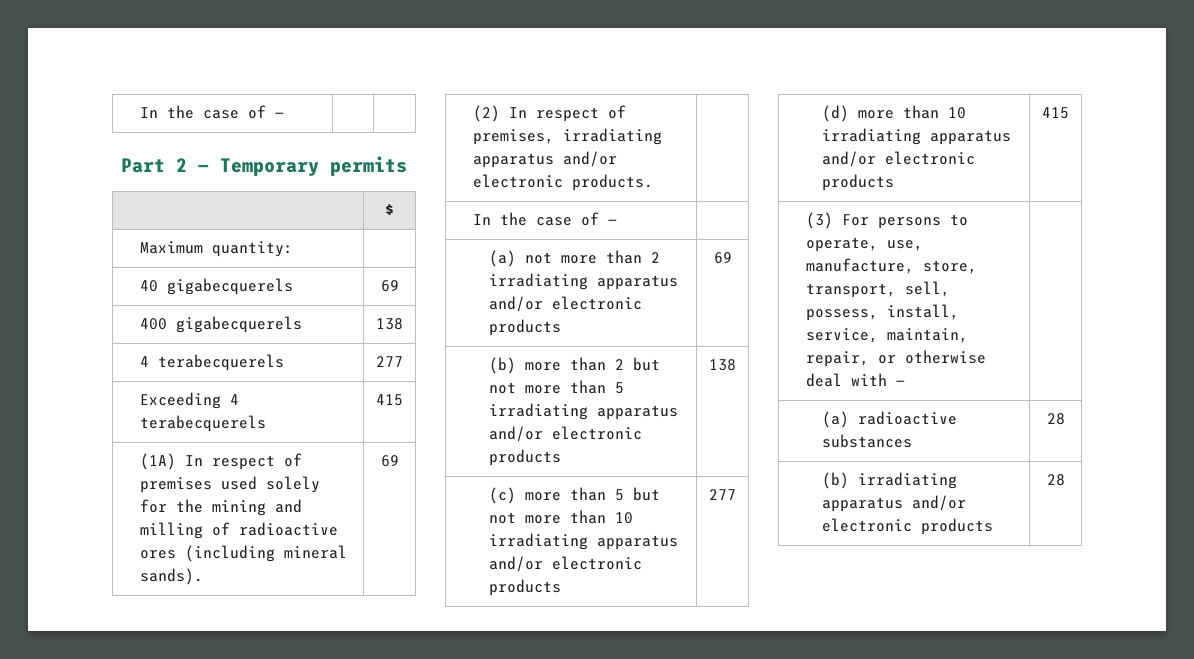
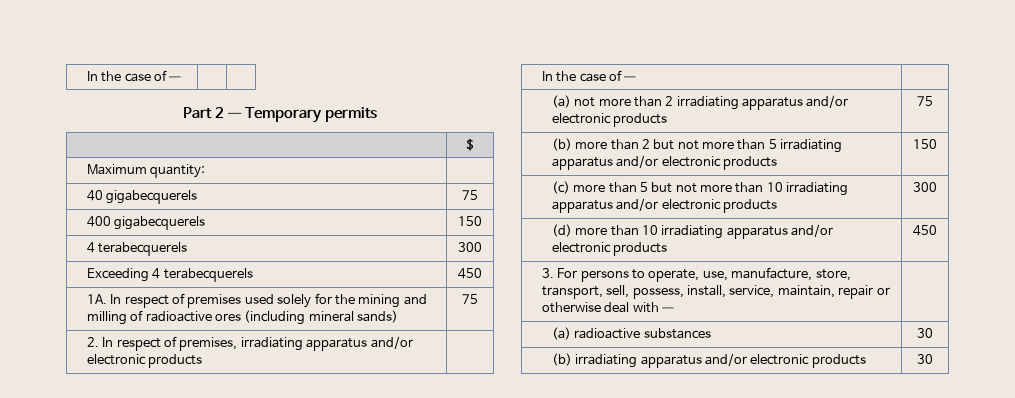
- 40 gigabecquerels | 69
+ 40 gigabecquerels | 75
- 400 gigabecquerels | 138
- 4 terabecquerels | 277
+ 400 gigabecquerels | 150
+ 4 terabecquerels | 300
- Exceeding 4 terabecquerels | 415
- (1A) In respect of premises used solely for the mining and milling of radioactive ores (including mineral sands). | 69
- (2) In respect of premises, irradiating apparatus and/or electronic products. |
+ Exceeding 4 terabecquerels | 450
+ 1A. In respect of premises used solely for the mining and milling of radioactive ores (including mineral sands) | 75
+ 2. In respect of premises, irradiating apparatus and/or electronic products |
- (a) not more than 2 irradiating apparatus and/or electronic products | 69
+ (a) not more than 2 irradiating apparatus and/or electronic products | 75
- (b) more than 2 but not more than 5 irradiating apparatus and/or electronic products | 138
+ (b) more than 2 but not more than 5 irradiating apparatus and/or electronic products | 150
- (c) more than 5 but not more than 10 irradiating apparatus and/or electronic products | 277
+ (c) more than 5 but not more than 10 irradiating apparatus and/or electronic products | 300
- (d) more than 10 irradiating apparatus and/or electronic products | 415
- (3) For persons to operate, use, manufacture, store, transport, sell, possess, install, service, maintain, repair, or otherwise deal with — |
+ (d) more than 10 irradiating apparatus and/or electronic products | 450
+ 3. For persons to operate, use, manufacture, store, transport, sell, possess, install, service, maintain, repair or otherwise deal with — |
- (a) radioactive substances | 28
+ (a) radioactive substances | 30
- (b) irradiating apparatus and/or electronic products | 28
+ (b) irradiating apparatus and/or electronic products | 30

